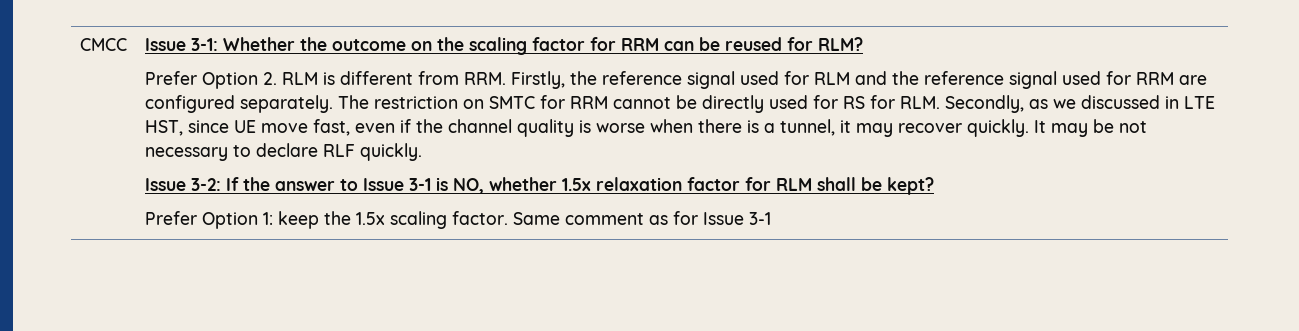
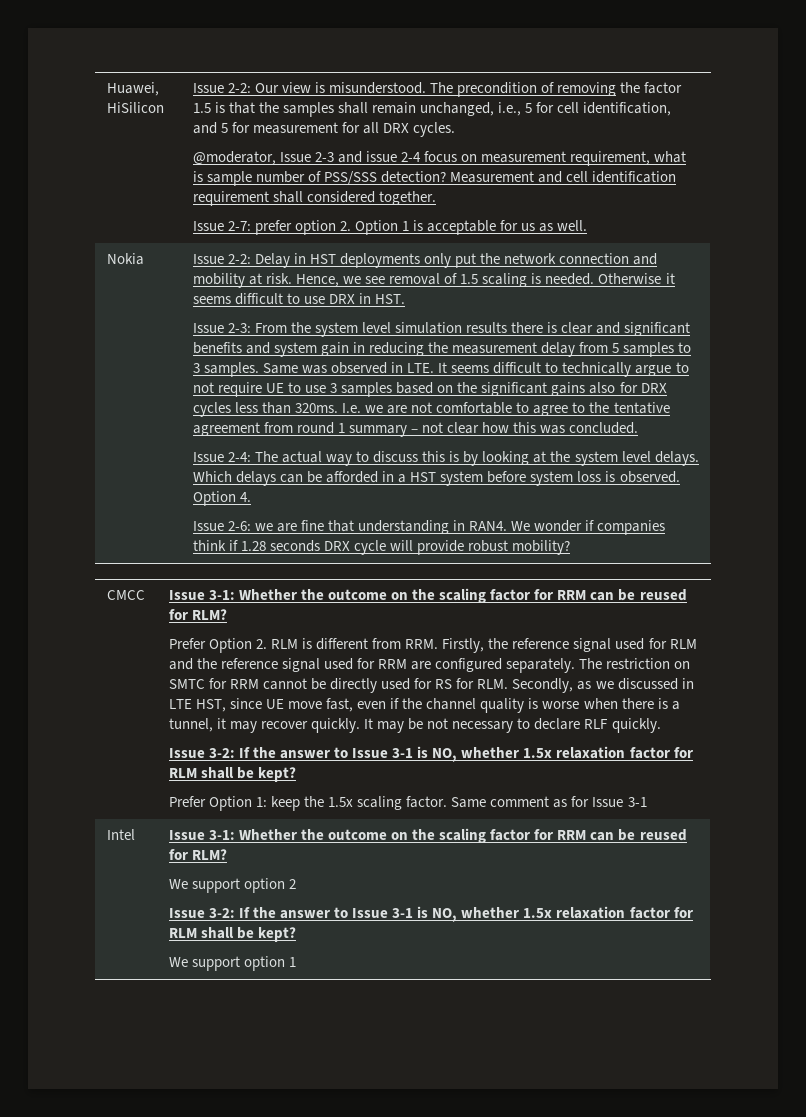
+ Huawei, HiSilicon | Issue 2-2: Our view is misunderstood. The precondition of removing the factor 1.5 is that the samples shall remain unchanged, i.e., 5 for cell identification, and 5 for measurement for all DRX cycles.
+ @moderator, Issue 2-3 and issue 2-4 focus on measurement requirement, what is sample number of PSS/SSS detection? Measurement and cell identification requirement shall considered together.
+ Issue 2-7: prefer option 2. Option 1 is acceptable for us as well.
+ Nokia | Issue 2-2: Delay in HST deployments only put the network connection and mobility at risk. Hence, we see removal of 1.5 scaling is needed. Otherwise it seems difficult to use DRX in HST.
+ Issue 2-3: From the system level simulation results there is clear and significant benefits and system gain in reducing the measurement delay from 5 samples to 3 samples. Same was observed in LTE. It seems difficult to technically argue to not require UE to use 3 samples based on the significant gains also for DRX cycles less than 320ms. I.e. we are not comfortable to agree to the tentative agreement from round 1 summary – not clear how this was concluded.
+ Issue 2-4: The actual way to discuss this is by looking at the system level delays. Which delays can be afforded in a HST system before system loss is observed. Option 4.
+ Issue 2-6: we are fine that understanding in RAN4. We wonder if companies think if 1.28 seconds DRX cycle will provide robust mobility?
+ Intel | Issue 3-1: Whether the outcome on the scaling factor for RRM can be reused for RLM?
+ We support option 2
+ Issue 3-2: If the answer to Issue 3-1 is NO, whether 1.5x relaxation factor for RLM shall be kept?
+ We support option 1

